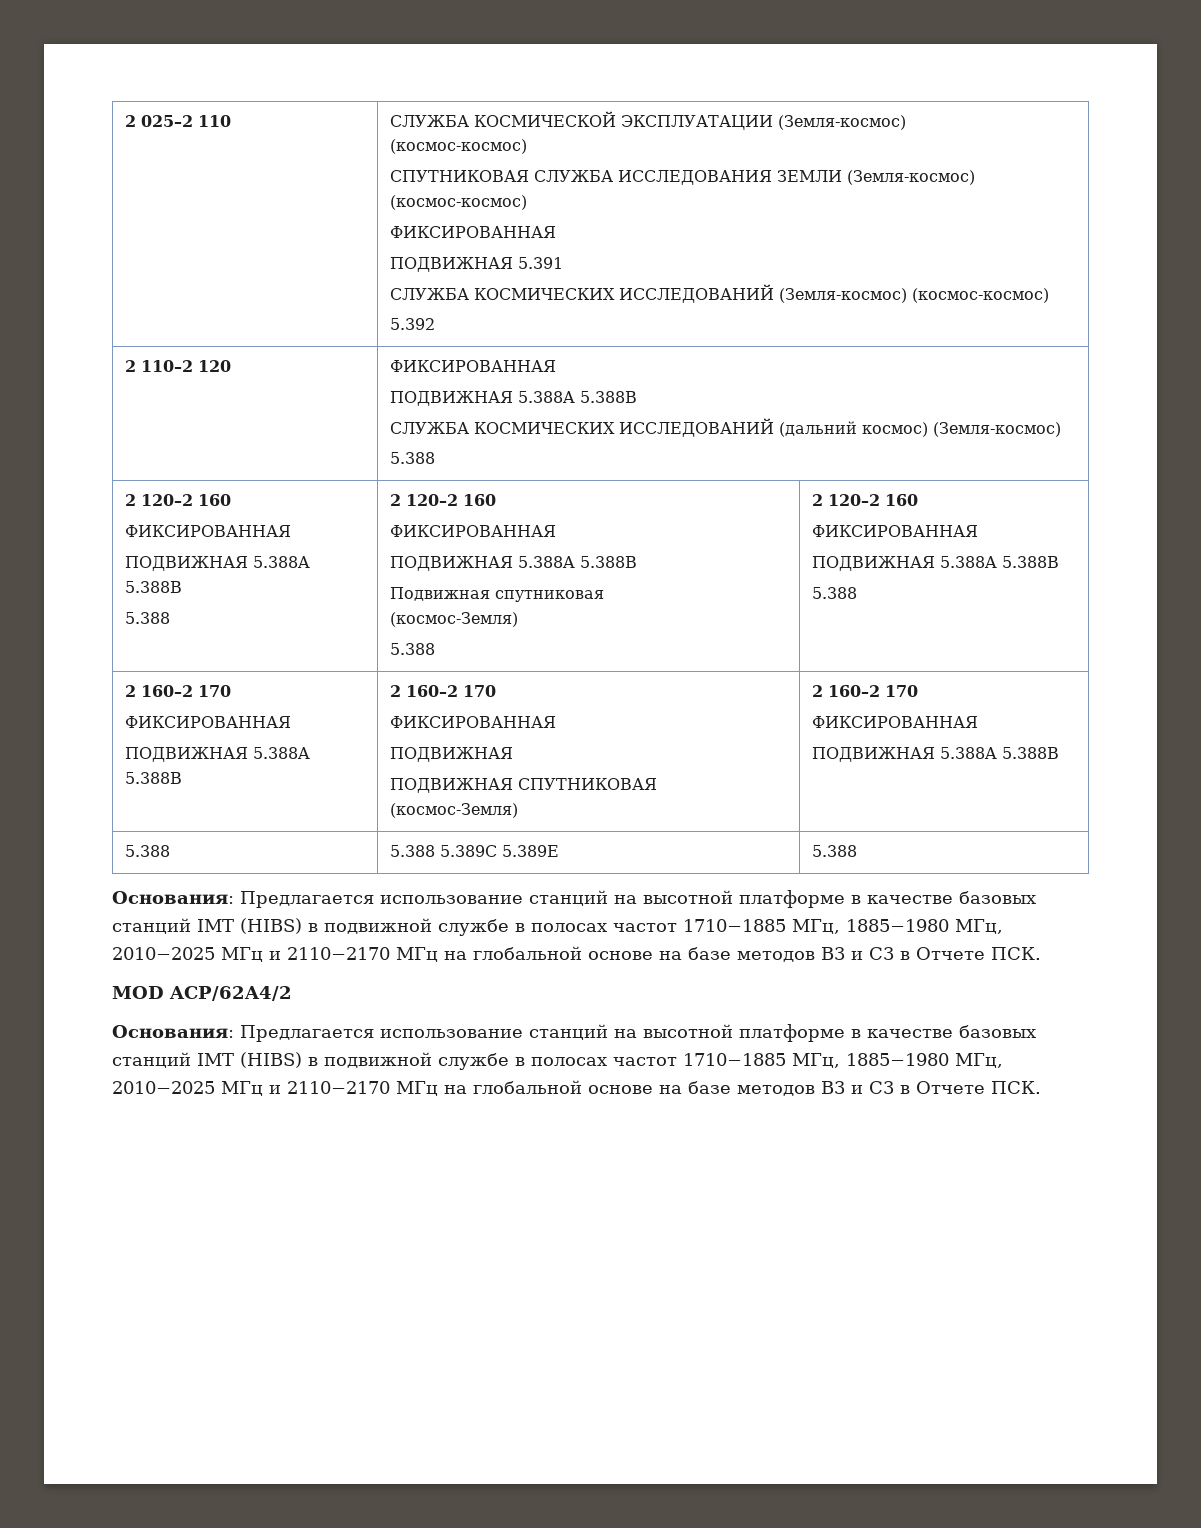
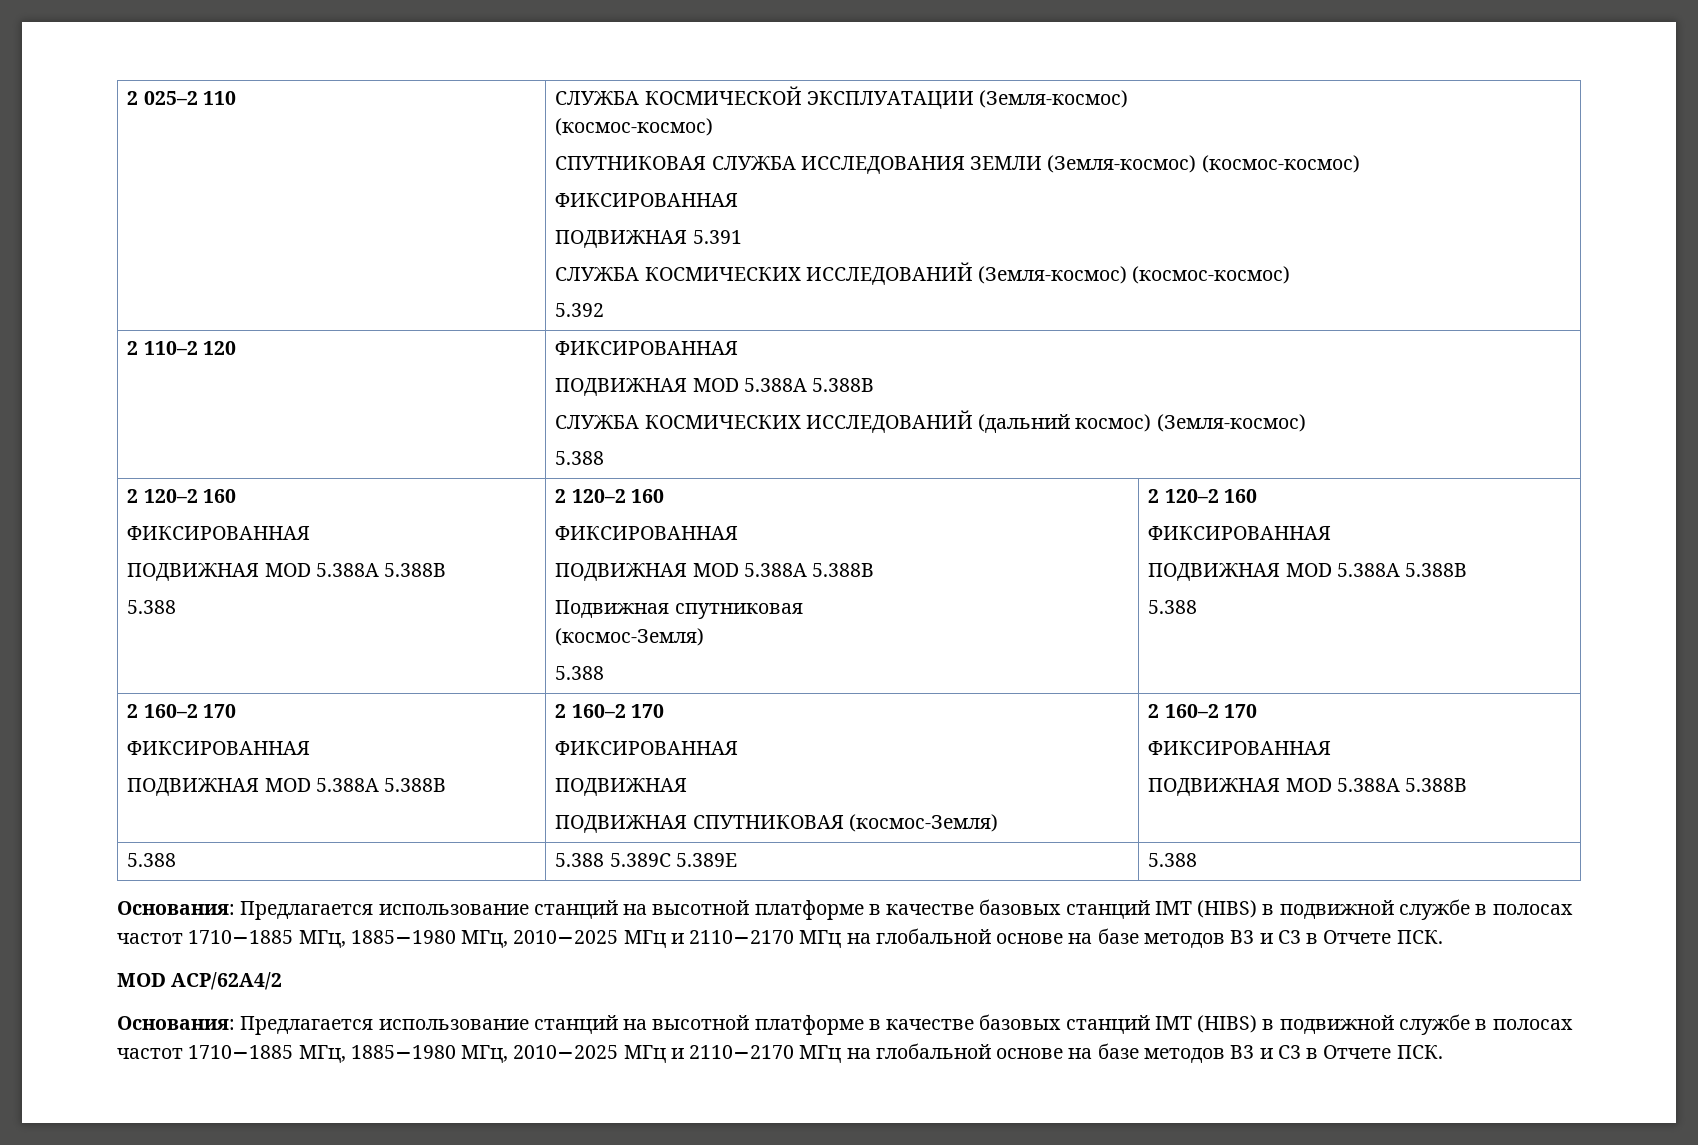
  2 110–2 120 | ФИКСИРОВАННАЯ
- ПОДВИЖНАЯ 5.388A 5.388B
+ ПОДВИЖНАЯ MOD 5.388A 5.388B
  СЛУЖБА КОСМИЧЕСКИХ ИССЛЕДОВАНИЙ (дальний космос) (Земля-космос)
  5.388
  2 120–2 160
  ФИКСИРОВАННАЯ
- ПОДВИЖНАЯ 5.388A 5.388B
+ ПОДВИЖНАЯ MOD 5.388A 5.388B
  5.388 | 2 120–2 160
  ФИКСИРОВАННАЯ
- ПОДВИЖНАЯ 5.388A 5.388B
+ ПОДВИЖНАЯ MOD 5.388A 5.388B
  Подвижная спутниковая
  (космос-Земля)
  5.388 | 2 120–2 160
  ФИКСИРОВАННАЯ
- ПОДВИЖНАЯ 5.388A 5.388B
+ ПОДВИЖНАЯ MOD 5.388A 5.388B
  5.388
  2 160–2 170
  ФИКСИРОВАННАЯ
- ПОДВИЖНАЯ 5.388A 5.388В | 2 160–2 170
+ ПОДВИЖНАЯ MOD 5.388A 5.388В | 2 160–2 170
  ФИКСИРОВАННАЯ
  ПОДВИЖНАЯ
  ПОДВИЖНАЯ СПУТНИКОВАЯ (космос-Земля) | 2 160–2 170
  ФИКСИРОВАННАЯ
- ПОДВИЖНАЯ 5.388A 5.388В
+ ПОДВИЖНАЯ MOD 5.388A 5.388В

